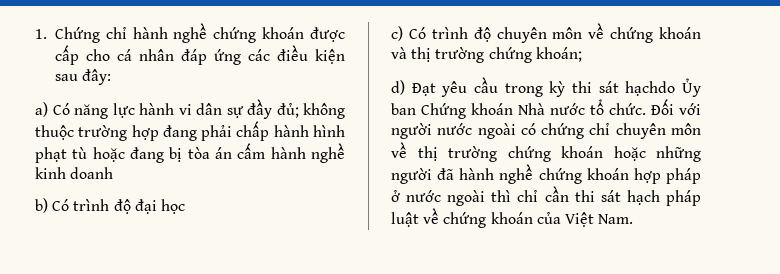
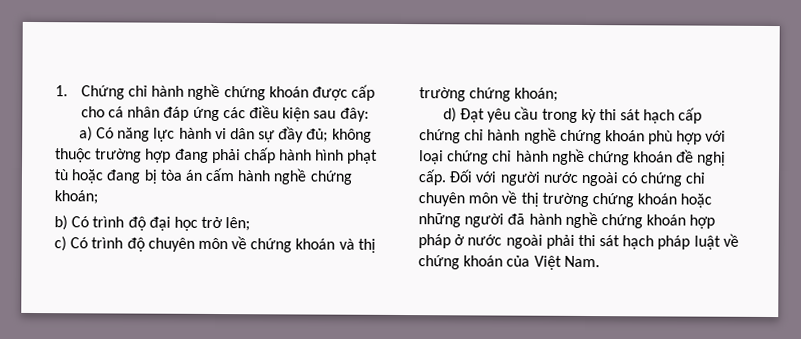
- a) Có năng lực hành vi dân sự đầy đủ; không thuộc trường hợp đang phải chấp hành hình phạt tù hoặc đang bị tòa án cấm hành nghề kinh doanh
+ a) Có năng lực hành vi dân sự đầy đủ; không thuộc trường hợp đang phải chấp hành hình phạt tù hoặc đang bị tòa án cấm hành nghề chứng khoán;
- b) Có trình độ đại học
+ b) Có trình độ đại học trở lên;
- d) Đạt yêu cầu trong kỳ thi sát hạchdo Ủy ban Chứng khoán Nhà nước tổ chức.
+ d) Đạt yêu cầu trong kỳ thi sát hạch cấp chứng chỉ hành nghề chứng khoán phù hợp với loại chứng chỉ hành nghề chứng khoán đề nghị cấp.
- Đối với người nước ngoài có chứng chỉ chuyên môn về thị trường chứng khoán hoặc những người đã hành nghề chứng khoán hợp pháp ở nước ngoài thì chỉ cần thi sát hạch pháp luật về chứng khoán của Việt Nam.
+ Đối với người nước ngoài có chứng chỉ chuyên môn về thị trường chứng khoán hoặc những người đã hành nghề chứng khoán hợp pháp ở nước ngoài phải thi sát hạch pháp luật về chứng khoán của Việt Nam.

